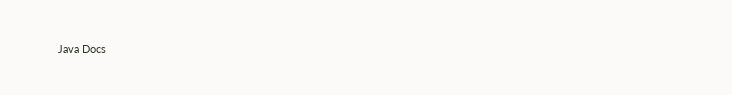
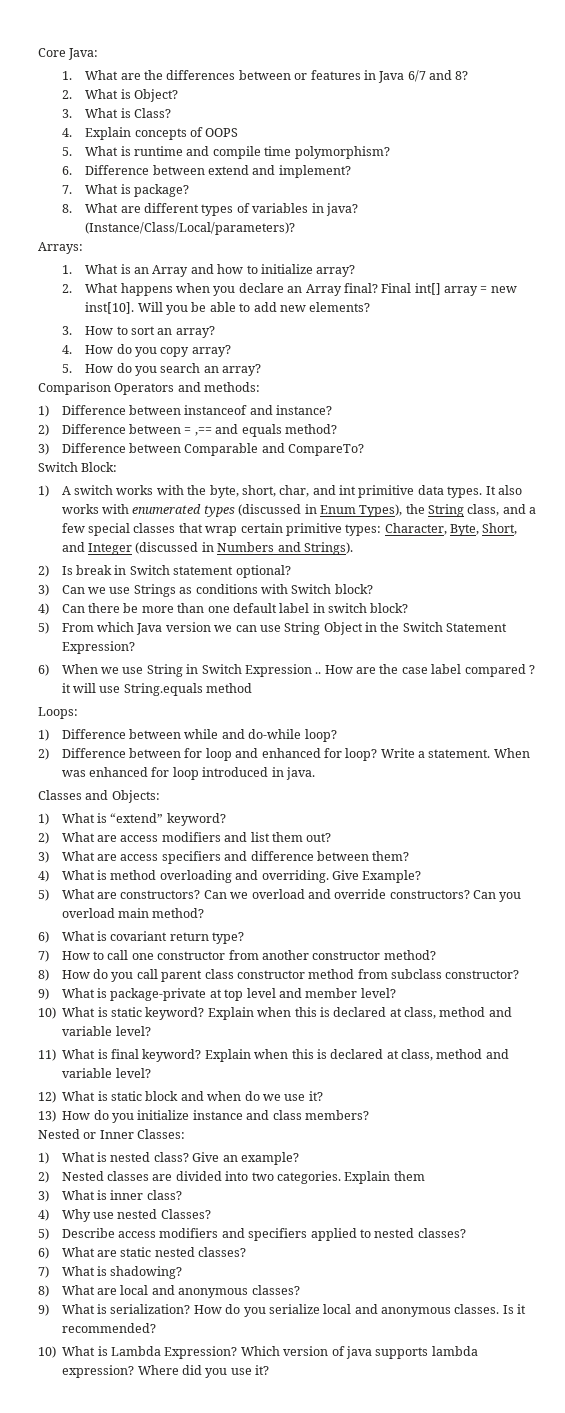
- Java Docs
+ Core Java:
+ 1. What are the differences between or features in Java 6/7 and 8?
+ 2. What is Object?
+ 3. What is Class?
+ 4. Explain concepts of OOPS
+ 5. What is runtime and compile time polymorphism?
+ 6. Difference between extend and implement?
+ 7. What is package?
+ 8. What are different types of variables in java? (Instance/Class/Local/parameters)?
+ Arrays:
+ 1. What is an Array and how to initialize array?
+ 2. What happens when you declare an Array final? Final int[] array = new inst[10]. Will you be able to add new elements?
+ 3. How to sort an array?
+ 4. How do you copy array?
+ 5. How do you search an array?
+ Comparison Operators and methods:
+ 1) Difference between instanceof and instance?
+ 2) Difference between = ,== and equals method?
+ 3) Difference between Comparable and CompareTo?
+ Switch Block:
+ 1) A switch works with the byte, short, char, and int primitive data types. It also works with enumerated types (discussed in Enum Types), the String class, and a few special classes that wrap certain primitive types: Character, Byte, Short, and Integer (discussed in Numbers and Strings).
+ 2) Is break in Switch statement optional?
+ 3) Can we use Strings as conditions with Switch block?
+ 4) Can there be more than one default label in switch block?
+ 5) From which Java version we can use String Object in the Switch Statement Expression?
+ 6) When we use String in Switch Expression .. How are the case label compared ? it will use String.equals method
+ Loops:
+ 1) Difference between while and do-while loop?
+ 2) Difference between for loop and enhanced for loop? Write a statement. When was enhanced for loop introduced in java.
+ Classes and Objects:
+ 1) What is “extend” keyword?
+ 2) What are access modifiers and list them out?
+ 3) What are access specifiers and difference between them?
+ 4) What is method overloading and overriding. Give Example?
+ 5) What are constructors? Can we overload and override constructors? Can you overload main method?
+ 6) What is covariant return type?
+ 7) How to call one constructor from another constructor method?
+ 8) How do you call parent class constructor method from subclass constructor?
+ 9) What is package-private at top level and member level?
+ 10) What is static keyword? Explain when this is declared at class, method and variable level?
+ 11) What is final keyword? Explain when this is declared at class, method and variable level?
+ 12) What is static block and when do we use it?
+ 13) How do you initialize instance and class members?
+ Nested or Inner Classes:
+ 1) What is nested class? Give an example?
+ 2) Nested classes are divided into two categories. Explain them
+ 3) What is inner class?
+ 4) Why use nested Classes?
+ 5) Describe access modifiers and specifiers applied to nested classes?
+ 6) What are static nested classes?
+ 7) What is shadowing?
+ 8) What are local and anonymous classes?
+ 9) What is serialization? How do you serialize local and anonymous classes. Is it recommended?
+ 10) What is Lambda Expression? Which version of java supports lambda expression? Where did you use it?

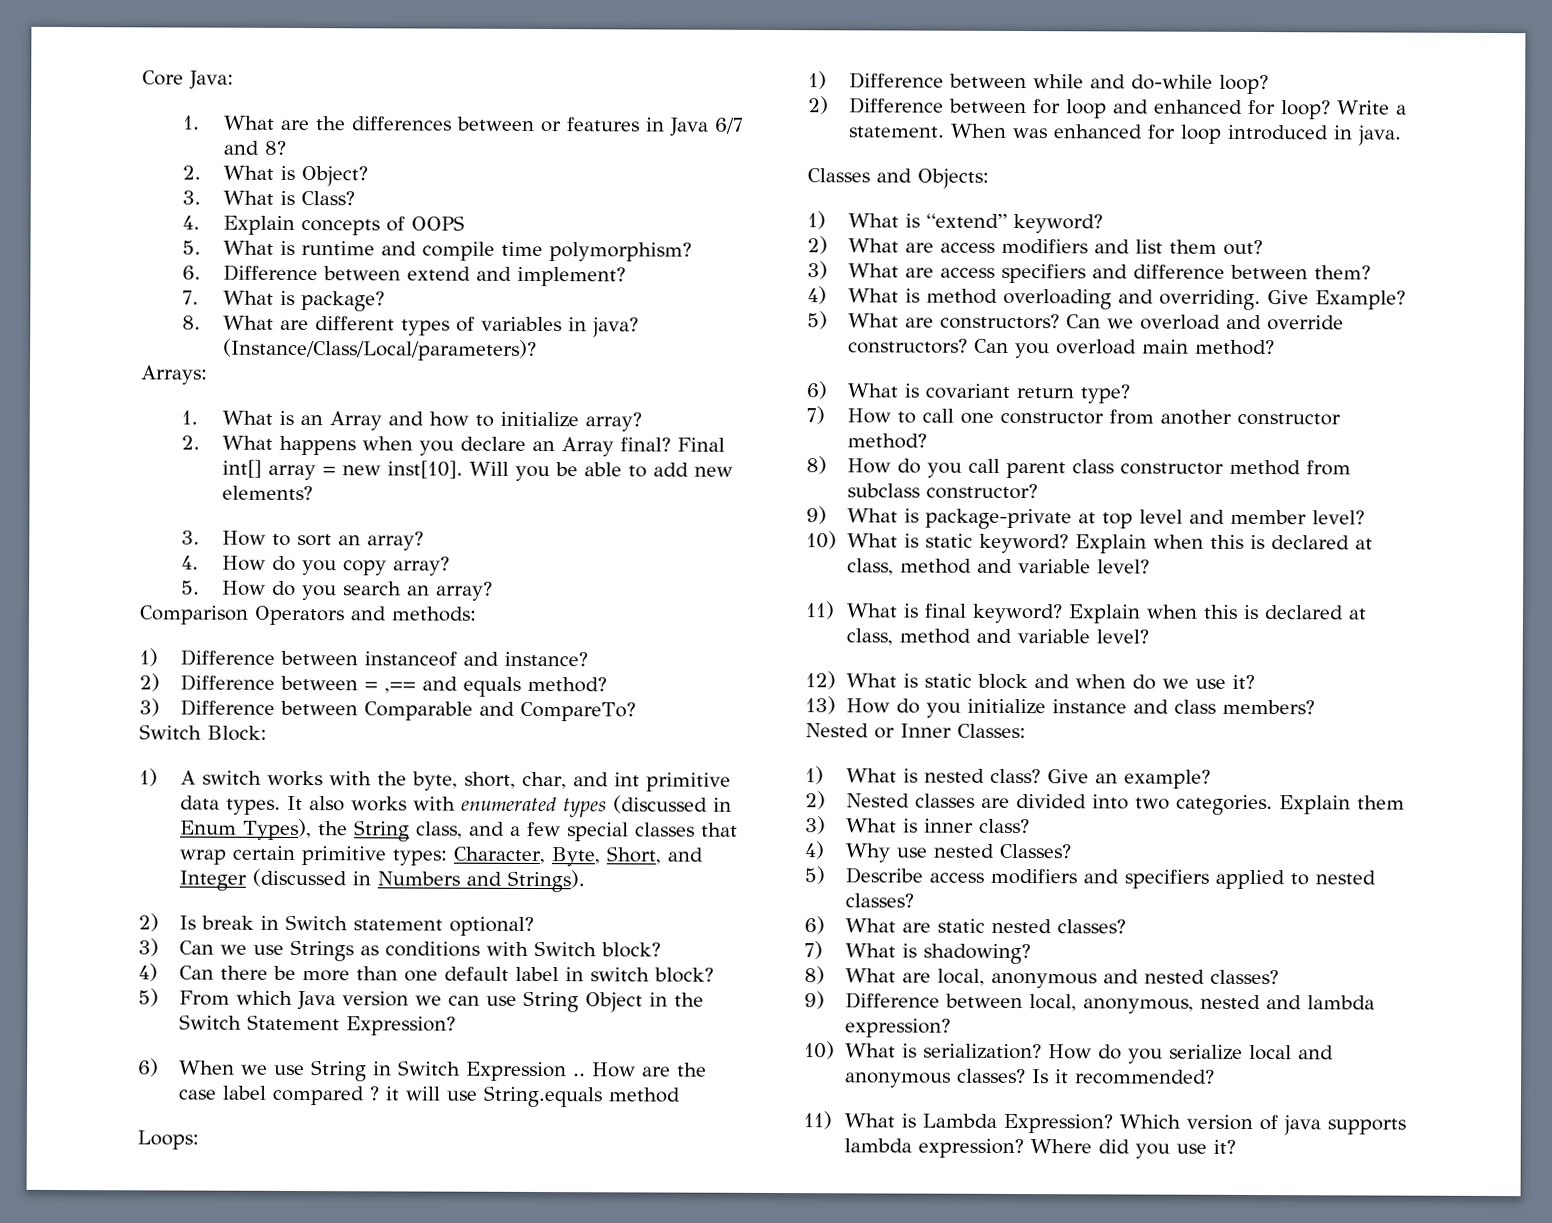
- 8) What are local and anonymous classes?
- 9) What is serialization?
+ 8) What are local, anonymous and nested classes?
+ 9) Difference between local, anonymous, nested and lambda expression?
+ 10) What is serialization?
- How do you serialize local and anonymous classes.
+ How do you serialize local and anonymous classes?
- 10) What is Lambda Expression?
+ 11) What is Lambda Expression?

